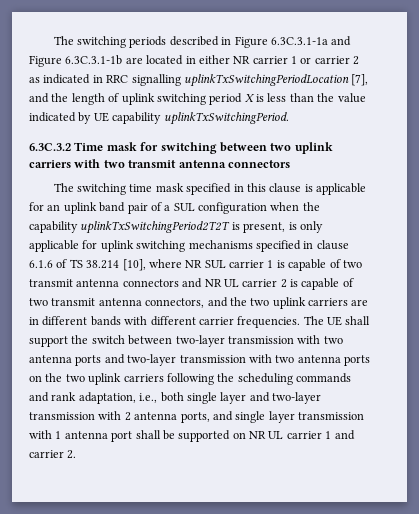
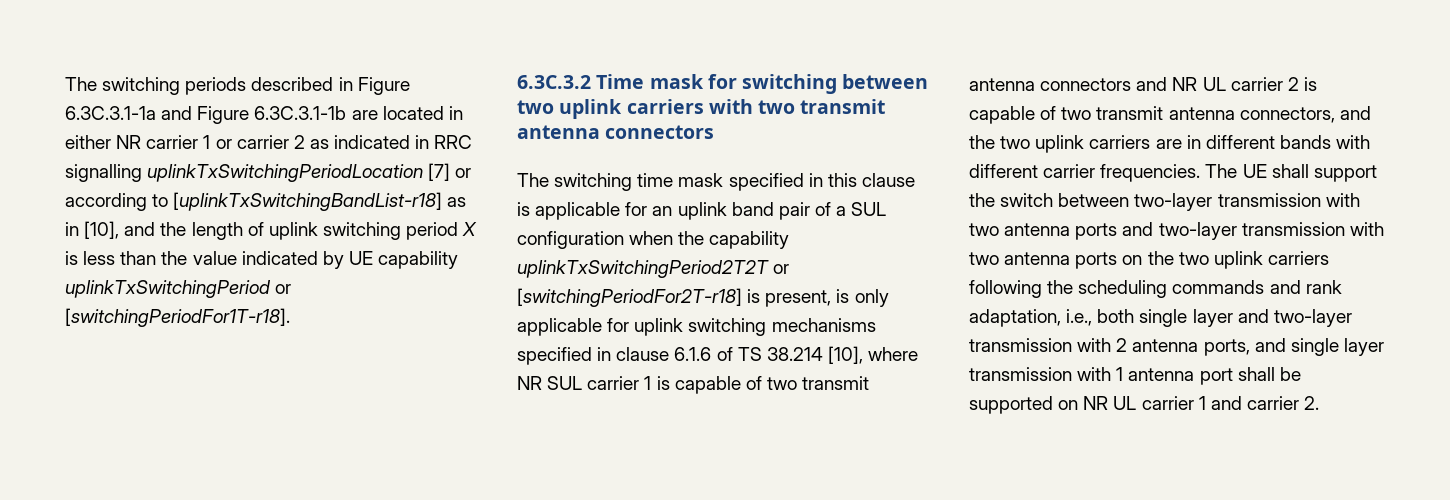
- The switching periods described in Figure 6.3C.3.1-1a and Figure 6.3C.3.1-1b are located in either NR carrier 1 or carrier 2 as indicated in RRC signalling uplinkTxSwitchingPeriodLocation [7], and the length of uplink switching period X is less than the value indicated by UE capability uplinkTxSwitchingPeriod.
+ The switching periods described in Figure 6.3C.3.1-1a and Figure 6.3C.3.1-1b are located in either NR carrier 1 or carrier 2 as indicated in RRC signalling uplinkTxSwitchingPeriodLocation [7] or according to [uplinkTxSwitchingBandList-r18] as in [10], and the length of uplink switching period X is less than the value indicated by UE capability uplinkTxSwitchingPeriod or [switchingPeriodFor1T-r18].
- The switching time mask specified in this clause is applicable for an uplink band pair of a SUL configuration when the capability uplinkTxSwitchingPeriod2T2T is present, is only applicable for uplink switching mechanisms specified in clause 6.1.6 of TS 38.214 [10], where NR SUL carrier 1 is capable of two transmit antenna connectors and NR UL carrier 2 is capable of two transmit antenna connectors, and the two uplink carriers are in different bands with different carrier frequencies.
+ The switching time mask specified in this clause is applicable for an uplink band pair of a SUL configuration when the capability uplinkTxSwitchingPeriod2T2T or [switchingPeriodFor2T-r18] is present, is only applicable for uplink switching mechanisms specified in clause 6.1.6 of TS 38.214 [10], where NR SUL carrier 1 is capable of two transmit antenna connectors and NR UL carrier 2 is capable of two transmit antenna connectors, and the two uplink carriers are in different bands with different carrier frequencies.

